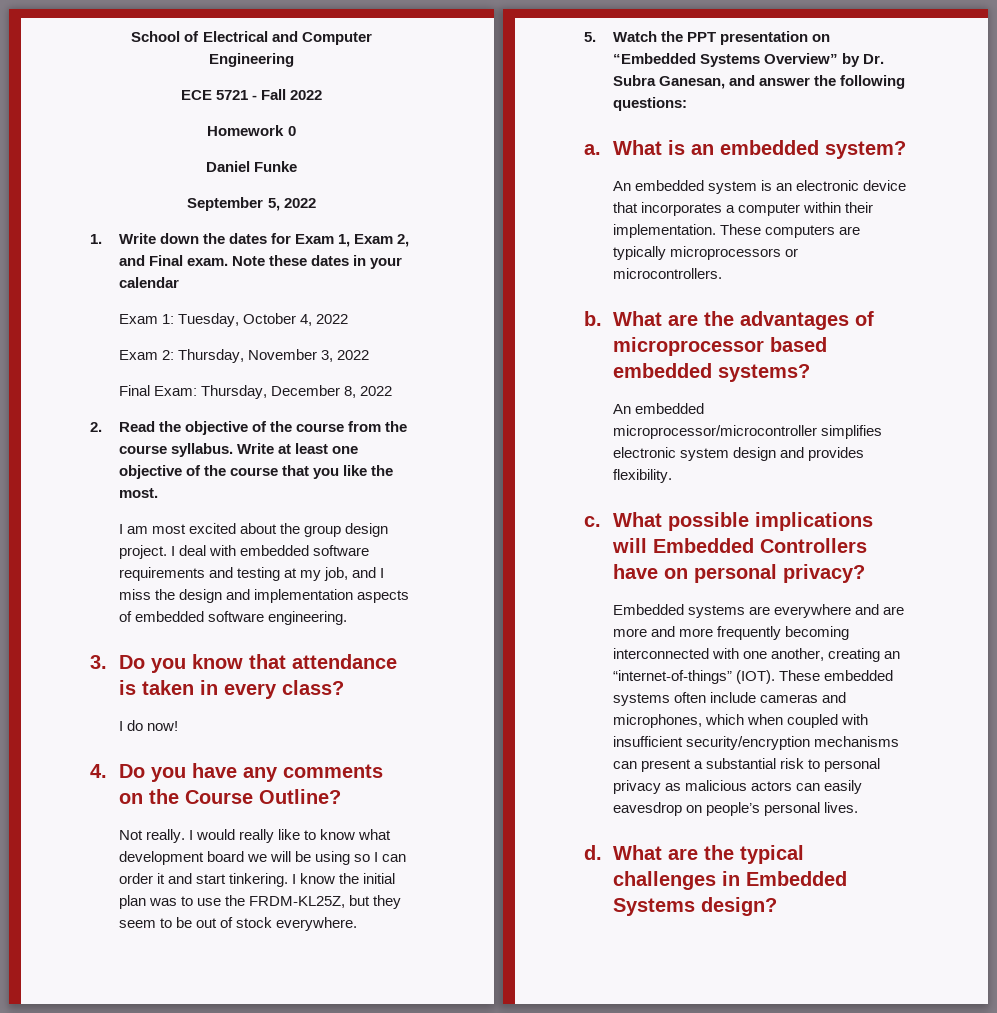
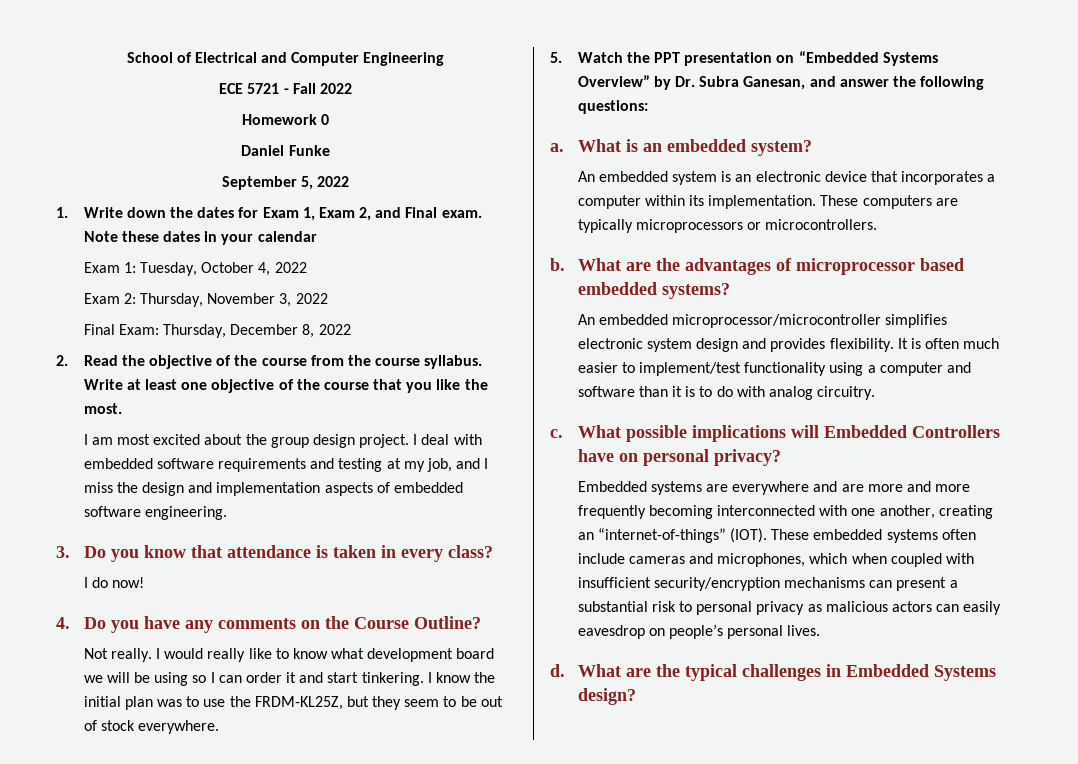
- An embedded system is an electronic device that incorporates a computer within their implementation.
+ An embedded system is an electronic device that incorporates a computer within its implementation.
+ It is often much easier to implement/test functionality using a computer and software than it is to do with analog circuitry.

